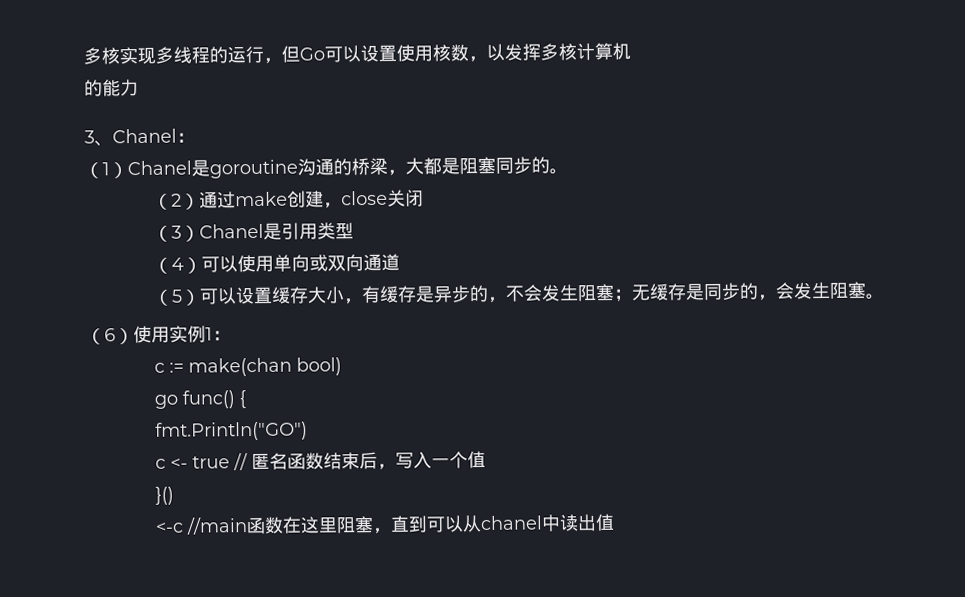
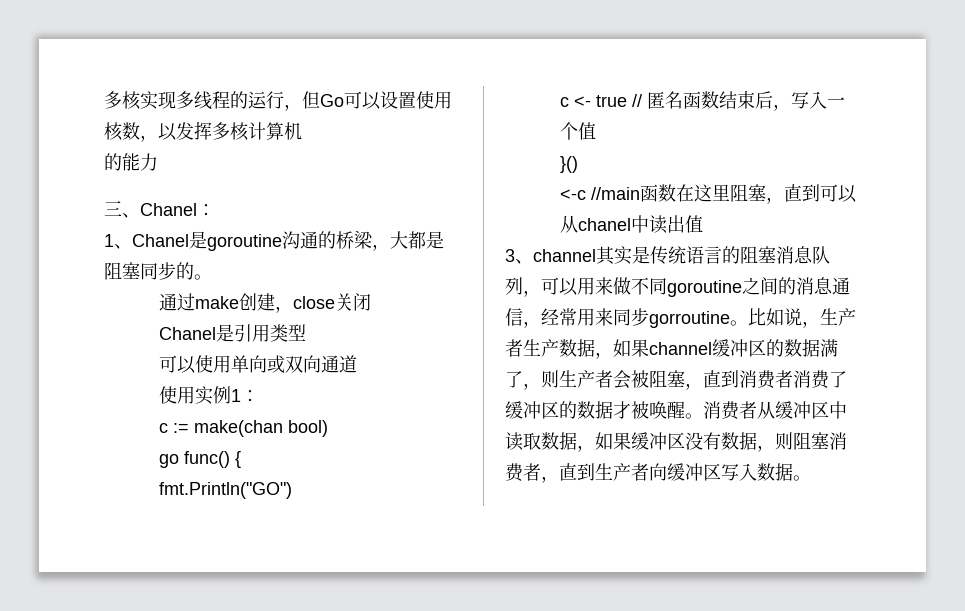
- 3、Chanel：
+ 三、Chanel：
- （1）Chanel是goroutine沟通的桥梁，大都是阻塞同步的。
+ 1、Chanel是goroutine沟通的桥梁，大都是阻塞同步的。
- （2）通过make创建，close关闭
+ 通过make创建，close关闭
- （3）Chanel是引用类型
+ Chanel是引用类型
- （4）可以使用单向或双向通道
+ 可以使用单向或双向通道
- （5）可以设置缓存大小，有缓存是异步的，不会发生阻塞；无缓存是同步的，会发生阻塞。
- （6）使用实例1：
+ 使用实例1：
+ 3、channel其实是传统语言的阻塞消息队列，可以用来做不同goroutine之间的消息通信，经常用来同步gorroutine。比如说，生产者生产数据，如果channel缓冲区的数据满了，则生产者会被阻塞，直到消费者消费了缓冲区的数据才被唤醒。消费者从缓冲区中读取数据，如果缓冲区没有数据，则阻塞消费者，直到生产者向缓冲区写入数据。

